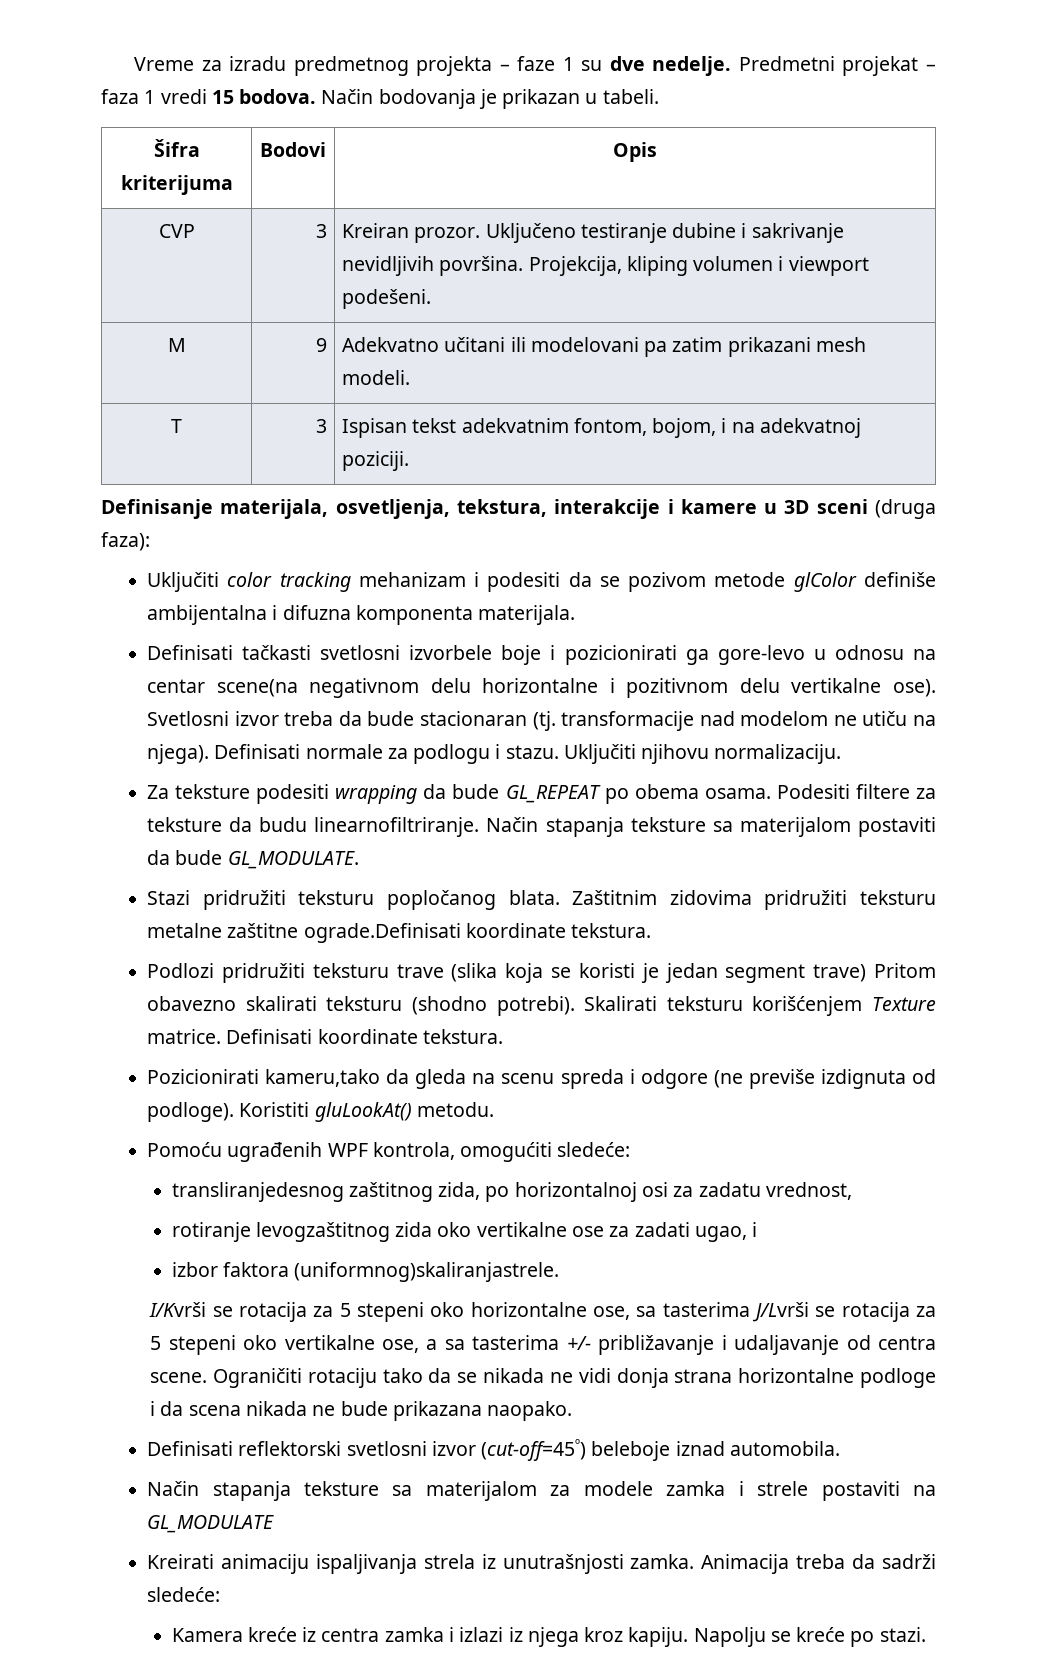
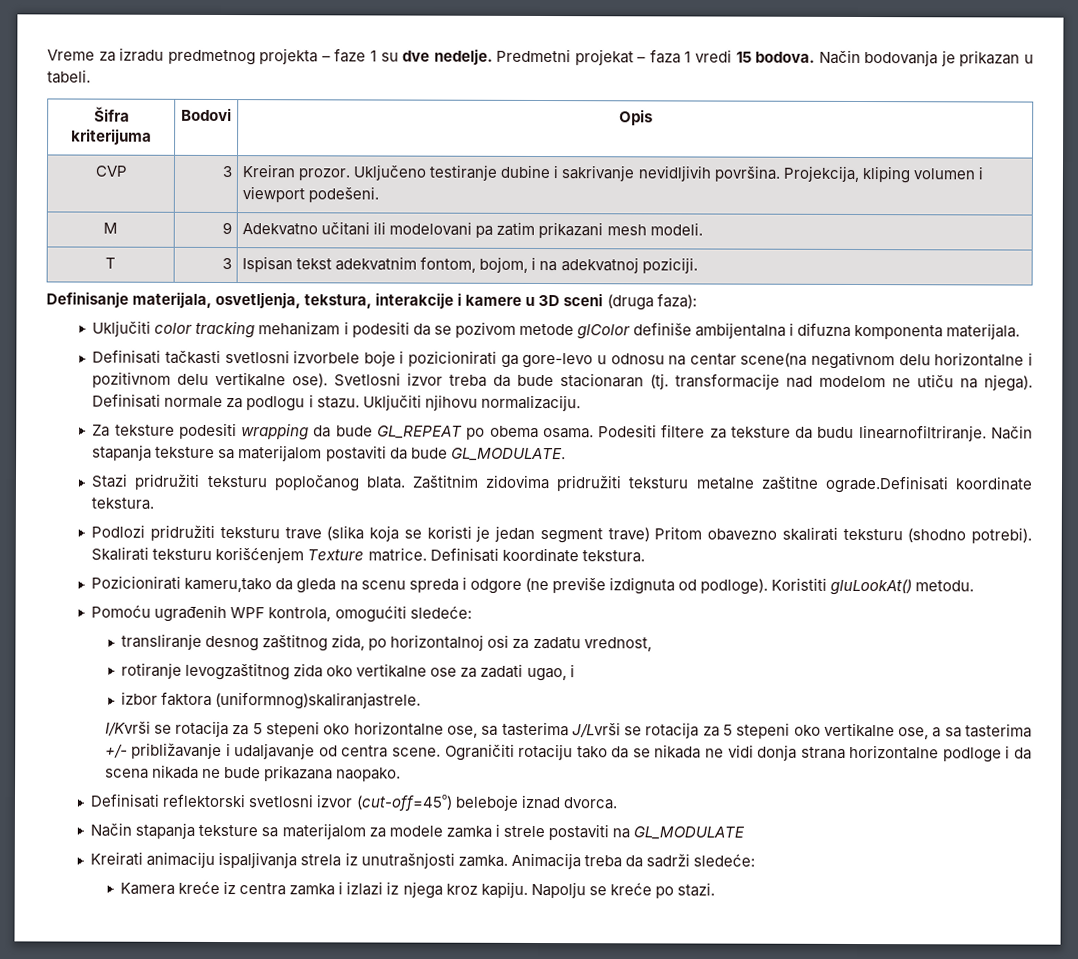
- transliranjedesnog zaštitnog zida, po horizontalnoj osi za zadatu vrednost,
+ transliranje desnog zaštitnog zida, po horizontalnoj osi za zadatu vrednost,
- Definisati reflektorski svetlosni izvor (cut-off=45º) beleboje iznad automobila.
+ Definisati reflektorski svetlosni izvor (cut-off=45º) beleboje iznad dvorca.

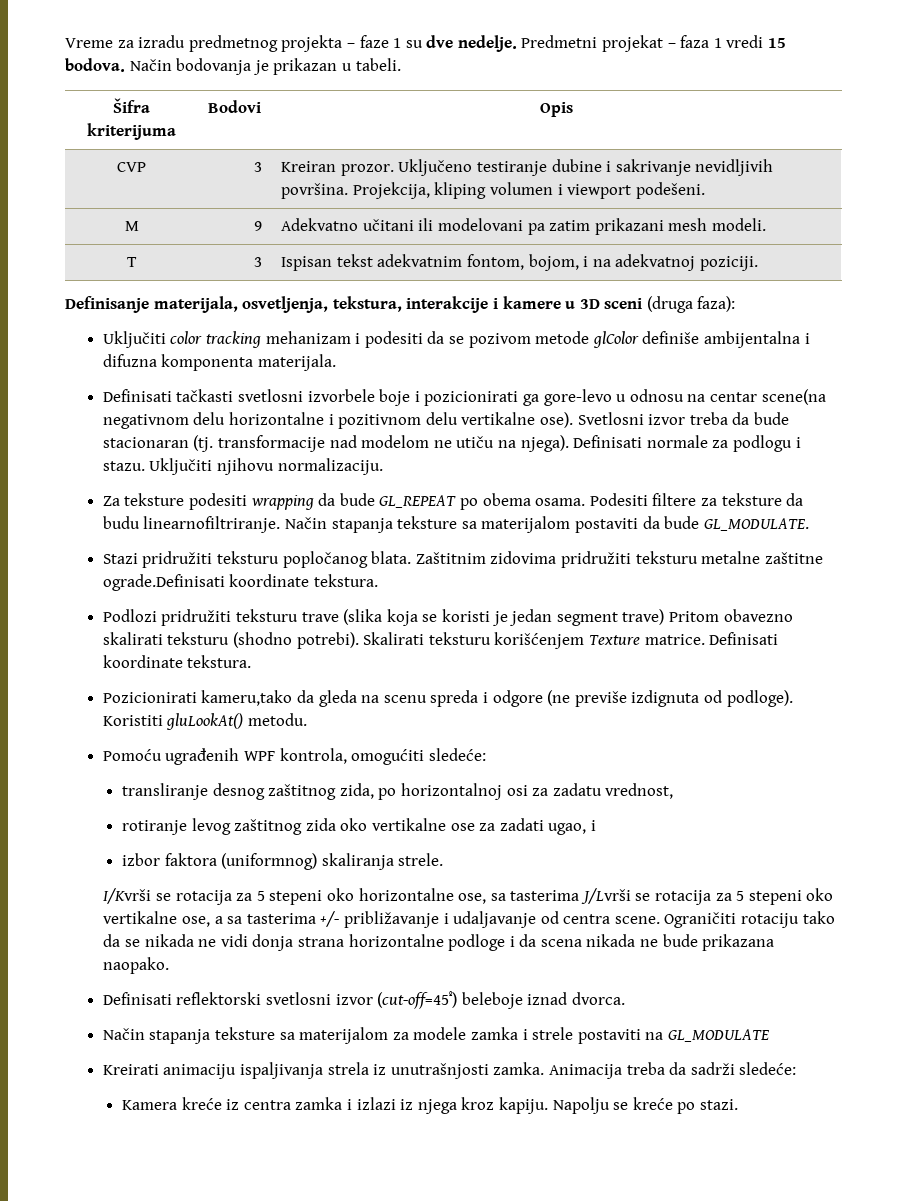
- rotiranje levogzaštitnog zida oko vertikalne ose za zadati ugao, i
+ rotiranje levog zaštitnog zida oko vertikalne ose za zadati ugao, i
- izbor faktora (uniformnog)skaliranjastrele.
+ izbor faktora (uniformnog) skaliranja strele.

